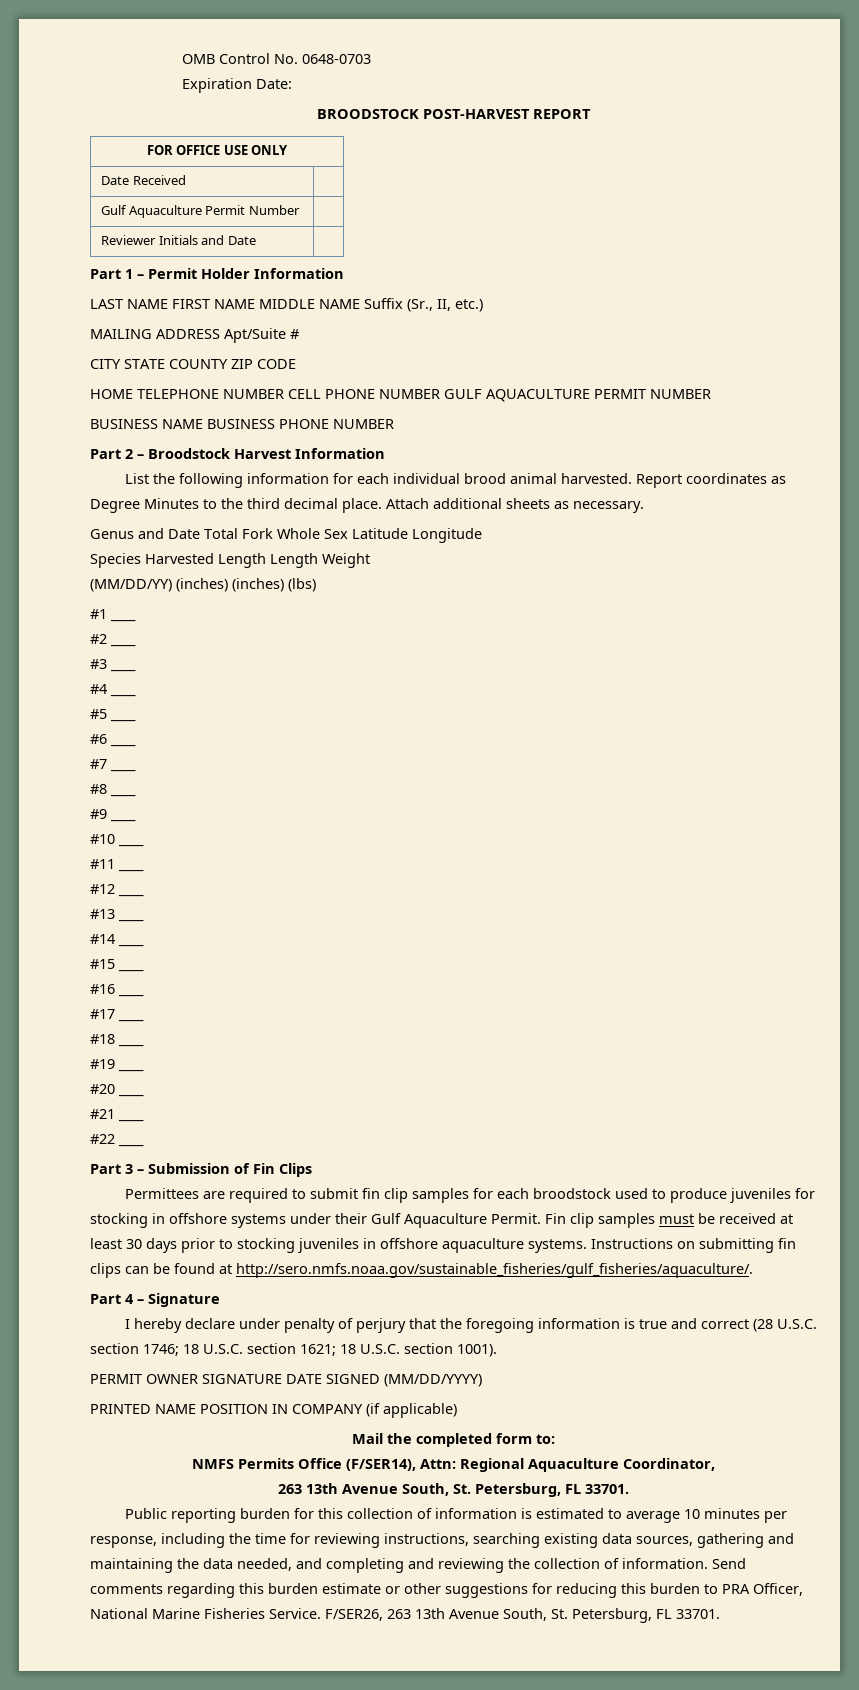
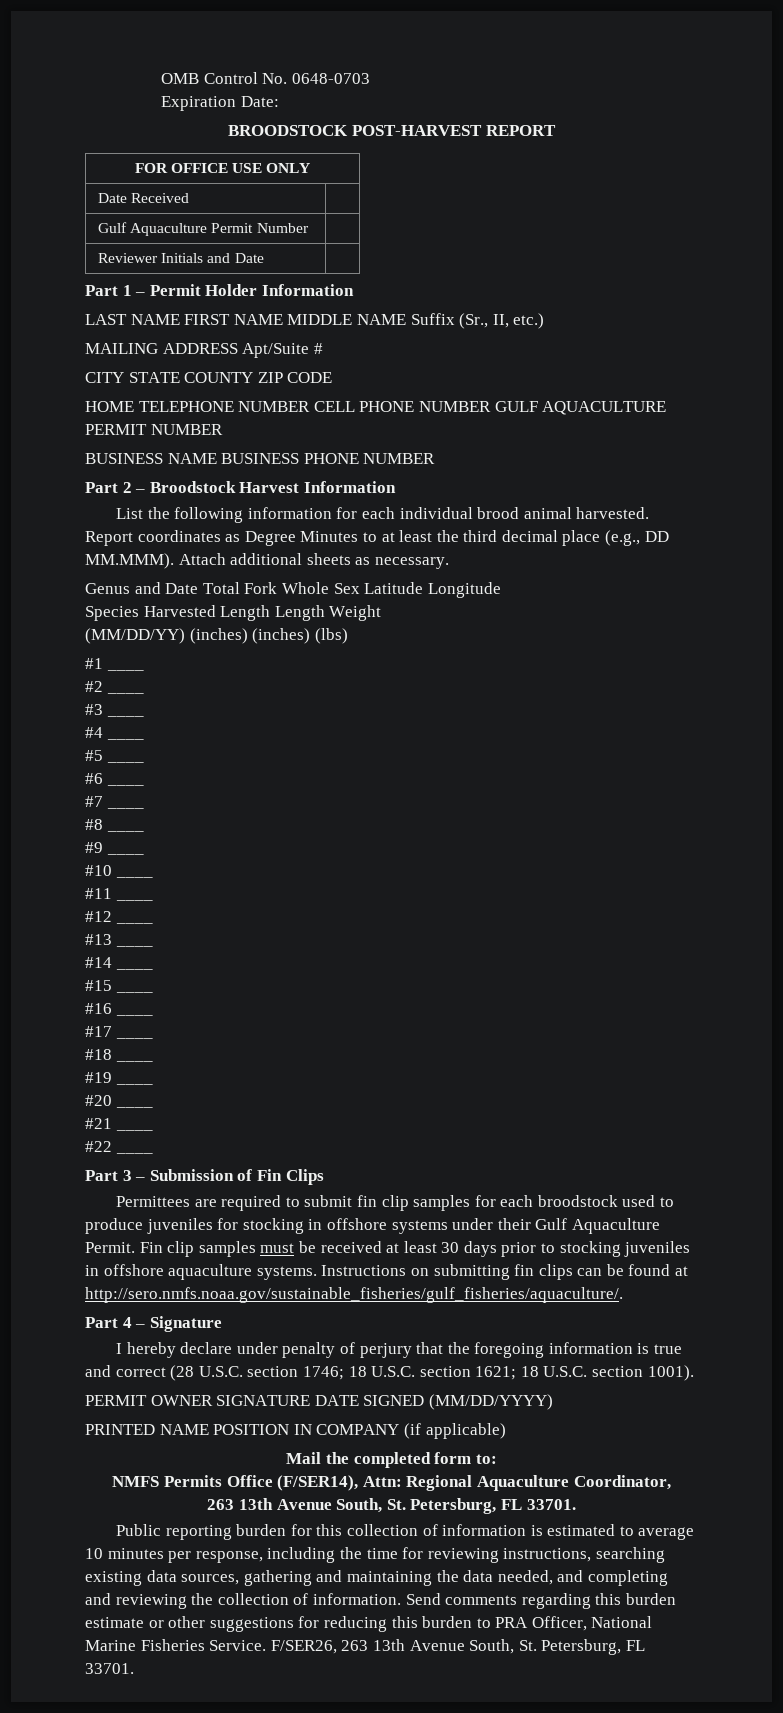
- Report coordinates as Degree Minutes to the third decimal place. Attach additional sheets as necessary.
+ Report coordinates as Degree Minutes to at least the third decimal place (e.g., DD MM.MMM). Attach additional sheets as necessary.

